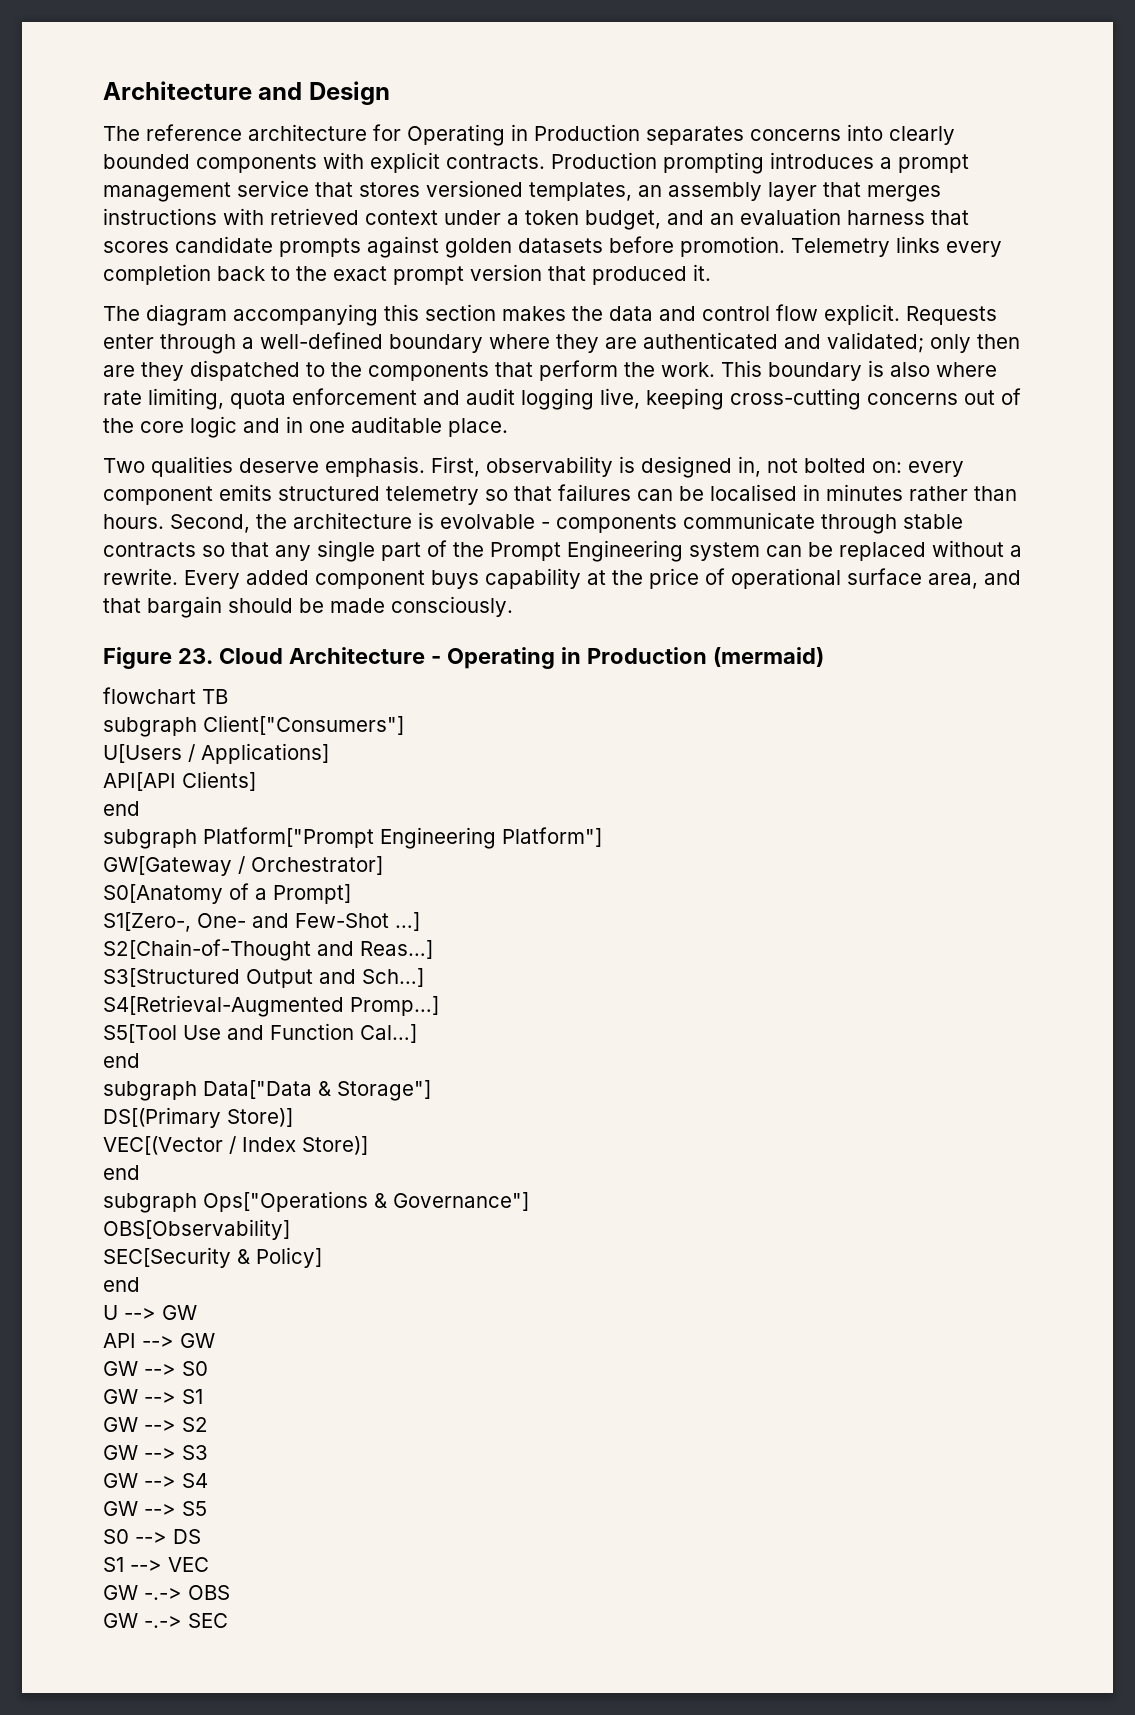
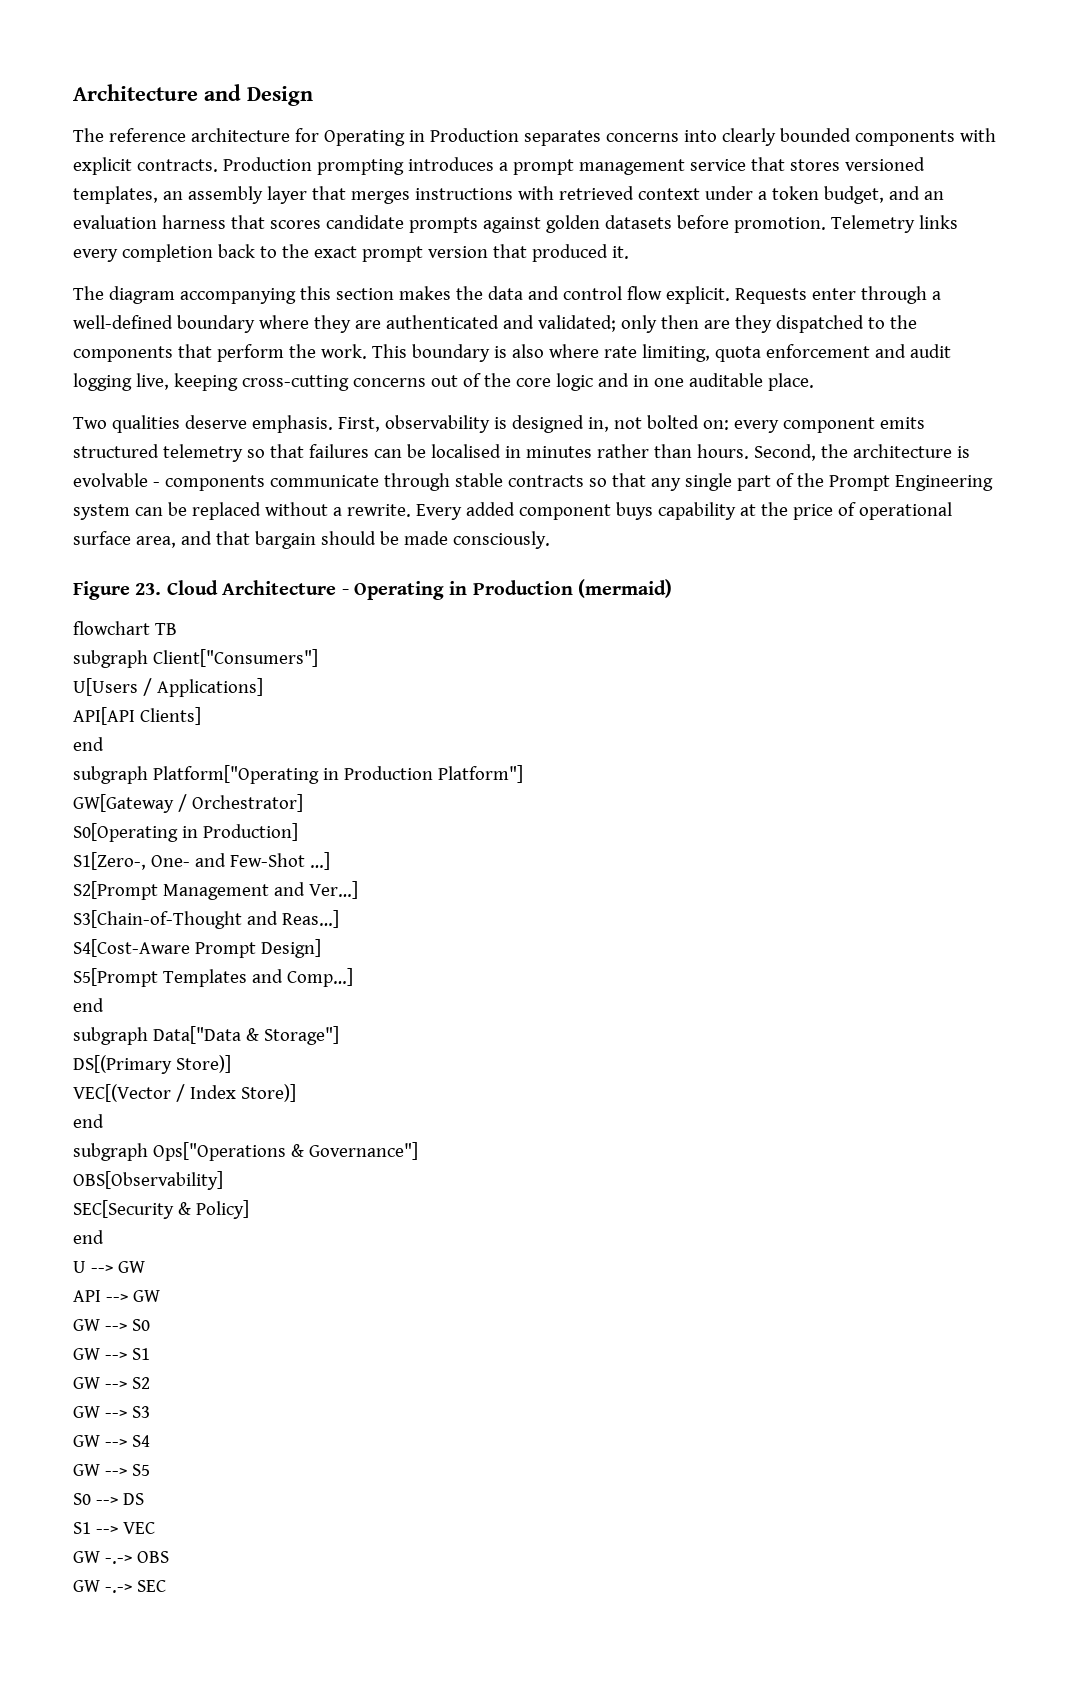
- subgraph Platform["Prompt Engineering Platform"]
+ subgraph Platform["Operating in Production Platform"]
- S0[Anatomy of a Prompt]
+ S0[Operating in Production]
- S2[Chain-of-Thought and Reas…]
- S3[Structured Output and Sch…]
- S4[Retrieval-Augmented Promp…]
- S5[Tool Use and Function Cal…]
+ S2[Prompt Management and Ver…]
+ S3[Chain-of-Thought and Reas…]
+ S4[Cost-Aware Prompt Design]
+ S5[Prompt Templates and Comp…]

